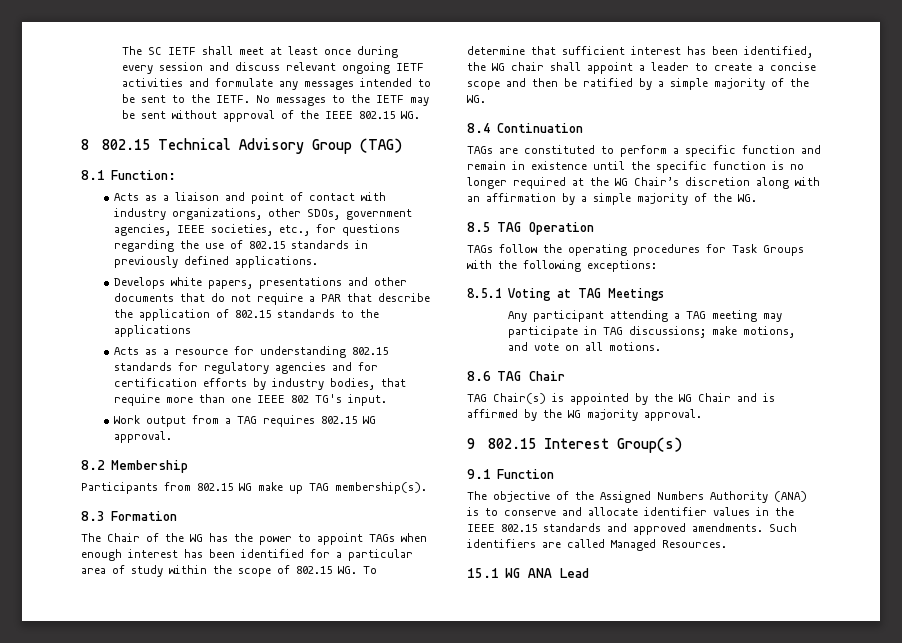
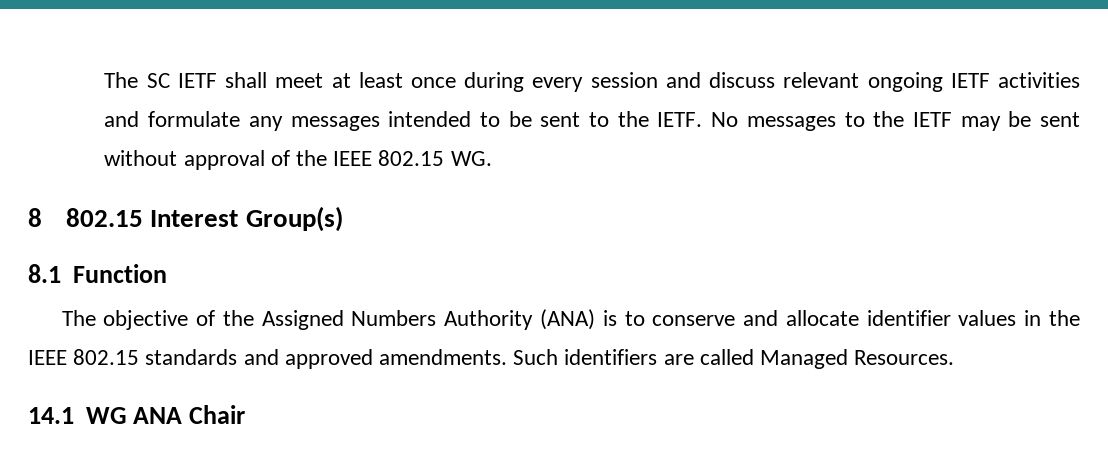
- 8 802.15 Technical Advisory Group (TAG)
- 8.1 Function:
- Acts as a liaison and point of contact with industry organizations, other SDOs, government agencies, IEEE societies, etc., for questions regarding the use of 802.15 standards in previously defined applications.
- Develops white papers, presentations and other documents that do not require a PAR that describe the application of 802.15 standards to the applications
- Acts as a resource for understanding 802.15 standards for regulatory agencies and for certification efforts by industry bodies, that require more than one IEEE 802 TG's input.
- Work output from a TAG requires 802.15 WG approval.
- 8.2 Membership
- Participants from 802.15 WG make up TAG membership(s).
- 8.3 Formation
- The Chair of the WG has the power to appoint TAGs when enough interest has been identified for a particular area of study within the scope of 802.15 WG. To determine that sufficient interest has been identified, the WG chair shall appoint a leader to create a concise scope and then be ratified by a simple majority of the WG.
- 8.4 Continuation
- TAGs are constituted to perform a specific function and remain in existence until the specific function is no longer required at the WG Chair’s discretion along with an affirmation by a simple majority of the WG.
- 8.5 TAG Operation
- TAGs follow the operating procedures for Task Groups with the following exceptions:
- 8.5.1 Voting at TAG Meetings
- Any participant attending a TAG meeting may participate in TAG discussions; make motions, and vote on all motions.
- 8.6 TAG Chair
- TAG Chair(s) is appointed by the WG Chair and is affirmed by the WG majority approval.
- 9 802.15 Interest Group(s)
+ 8 802.15 Interest Group(s)
- 9.1 Function
+ 8.1 Function
- 15.1 WG ANA Lead
+ 14.1 WG ANA Chair

